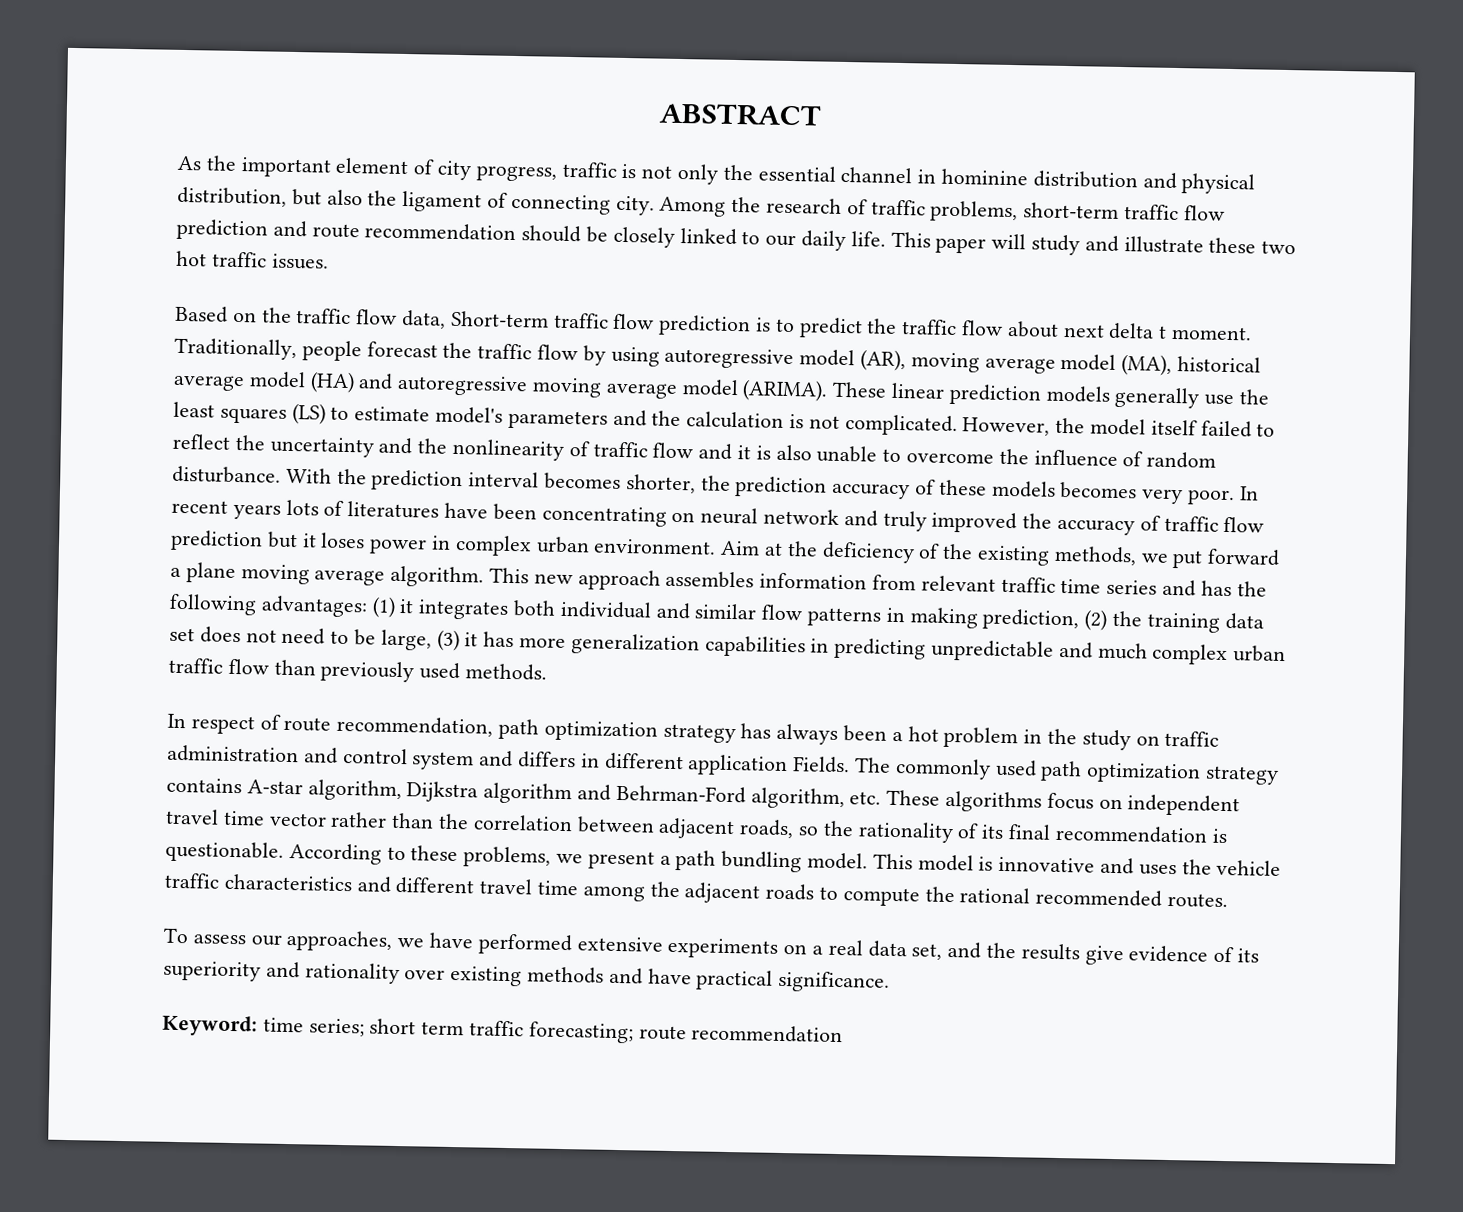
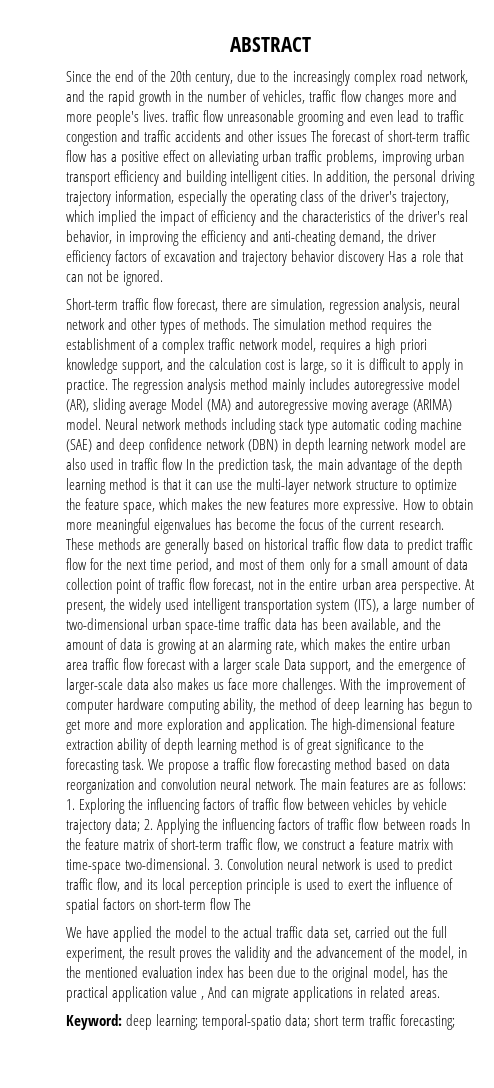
- As the important element of city progress, traffic is not only the essential channel in hominine distribution and physical distribution, but also the ligament of connecting city. Among the research of traffic problems, short-term traffic flow prediction and route recommendation should be closely linked to our daily life. This paper will study and illustrate these two hot traffic issues.
- Based on the traffic flow data, Short-term traffic flow prediction is to predict the traffic flow about next delta t moment. Traditionally, people forecast the traffic flow by using autoregressive model (AR), moving average model (MA), historical average model (HA) and autoregressive moving average model (ARIMA). These linear prediction models generally use the least squares (LS) to estimate model's parameters and the calculation is not complicated. However, the model itself failed to reflect the uncertainty and the nonlinearity of traffic flow and it is also unable to overcome the influence of random disturbance. With the prediction interval becomes shorter, the prediction accuracy of these models becomes very poor. In recent years lots of literatures have been concentrating on neural network and truly improved the accuracy of traffic flow prediction but it loses power in complex urban environment. Aim at the deficiency of the existing methods, we put forward a plane moving average algorithm. This new approach assembles information from relevant traffic time series and has the following advantages: (1) it integrates both individual and similar flow patterns in making prediction, (2) the training data set does not need to be large, (3) it has more generalization capabilities in predicting unpredictable and much complex urban traffic flow than previously used methods.
- In respect of route recommendation, path optimization strategy has always been a hot problem in the study on traffic administration and control system and differs in different application Fields. The commonly used path optimization strategy contains A-star algorithm, Dijkstra algorithm and Behrman-Ford algorithm, etc. These algorithms focus on independent travel time vector rather than the correlation between adjacent roads, so the rationality of its final recommendation is questionable. According to these problems, we present a path bundling model. This model is innovative and uses the vehicle traffic characteristics and different travel time among the adjacent roads to compute the rational recommended routes.
- To assess our approaches, we have performed extensive experiments on a real data set, and the results give evidence of its superiority and rationality over existing methods and have practical significance.
- Keyword: time series; short term traffic forecasting; route recommendation
+ Since the end of the 20th century, due to the increasingly complex road network, and the rapid growth in the number of vehicles, traffic flow changes more and more people's lives. traffic flow unreasonable grooming and even lead to traffic congestion and traffic accidents and other issues The forecast of short-term traffic flow has a positive effect on alleviating urban traffic problems, improving urban transport efficiency and building intelligent cities. In addition, the personal driving trajectory information, especially the operating class of the driver's trajectory, which implied the impact of efficiency and the characteristics of the driver's real behavior, in improving the efficiency and anti-cheating demand, the driver efficiency factors of excavation and trajectory behavior discovery Has a role that can not be ignored.
+ Short-term traffic flow forecast, there are simulation, regression analysis, neural network and other types of methods. The simulation method requires the establishment of a complex traffic network model, requires a high priori knowledge support, and the calculation cost is large, so it is difficult to apply in practice. The regression analysis method mainly includes autoregressive model (AR), sliding average Model (MA) and autoregressive moving average (ARIMA) model. Neural network methods including stack type automatic coding machine (SAE) and deep confidence network (DBN) in depth learning network model are also used in traffic flow In the prediction task, the main advantage of the depth learning method is that it can use the multi-layer network structure to optimize the feature space, which makes the new features more expressive. How to obtain more meaningful eigenvalues has become the focus of the current research. These methods are generally based on historical traffic flow data to predict traffic flow for the next time period, and most of them only for a small amount of data collection point of traffic flow forecast, not in the entire urban area perspective. At present, the widely used intelligent transportation system (ITS), a large number of two-dimensional urban space-time traffic data has been available, and the amount of data is growing at an alarming rate, which makes the entire urban area traffic flow forecast with a larger scale Data support, and the emergence of larger-scale data also makes us face more challenges. With the improvement of computer hardware computing ability, the method of deep learning has begun to get more and more exploration and application. The high-dimensional feature extraction ability of depth learning method is of great significance to the forecasting task. We propose a traffic flow forecasting method based on data reorganization and convolution neural network. The main features are as follows: 1. Exploring the influencing factors of traffic flow between vehicles by vehicle trajectory data; 2. Applying the influencing factors of traffic flow between roads In the feature matrix of short-term traffic flow, we construct a feature matrix with time-space two-dimensional. 3. Convolution neural network is used to predict traffic flow, and its local perception principle is used to exert the influence of spatial factors on short-term flow The
+ We have applied the model to the actual traffic data set, carried out the full experiment, the result proves the validity and the advancement of the model, in the mentioned evaluation index has been due to the original model, has the practical application value , And can migrate applications in related areas.
+ Keyword: deep learning; temporal-spatio data; short term traffic forecasting;

